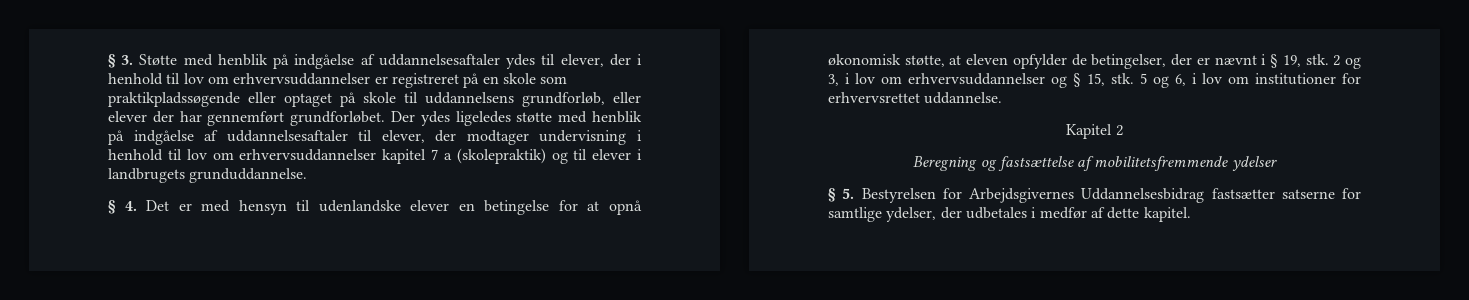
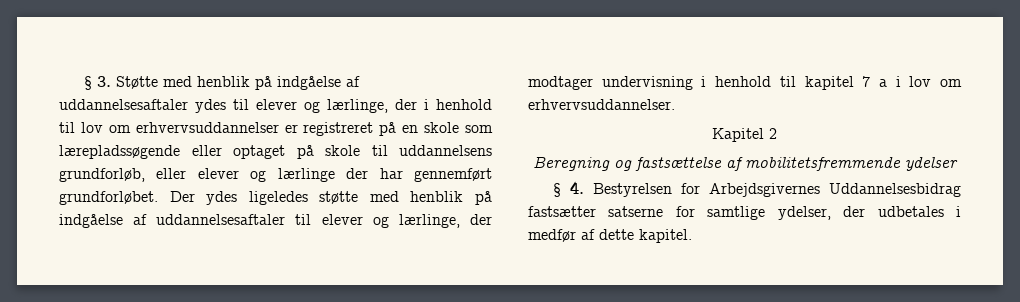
- § 3. Støtte med henblik på indgåelse af uddannelsesaftaler ydes til elever, der i henhold til lov om erhvervsuddannelser er registreret på en skole som praktikpladssøgende eller optaget på skole til uddannelsens grundforløb, eller elever der har gennemført grundforløbet.
+ § 3. Støtte med henblik på indgåelse af uddannelsesaftaler ydes til elever og lærlinge, der i henhold til lov om erhvervsuddannelser er registreret på en skole som lærepladssøgende eller optaget på skole til uddannelsens grundforløb, eller elever og lærlinge der har gennemført grundforløbet.
- Der ydes ligeledes støtte med henblik på indgåelse af uddannelsesaftaler til elever, der modtager undervisning i henhold til lov om erhvervsuddannelser kapitel 7 a (skolepraktik) og til elever i landbrugets grunduddannelse.
- § 4. Det er med hensyn til udenlandske elever en betingelse for at opnå økonomisk støtte, at eleven opfylder de betingelser, der er nævnt i § 19, stk. 2 og 3, i lov om erhvervsuddannelser og § 15, stk. 5 og 6, i lov om institutioner for erhvervsrettet uddannelse.
+ Der ydes ligeledes støtte med henblik på indgåelse af uddannelsesaftaler til elever og lærlinge, der modtager undervisning i henhold til kapitel 7 a i lov om erhvervsuddannelser.
- § 5. Bestyrelsen for Arbejdsgivernes Uddannelsesbidrag fastsætter satserne for samtlige ydelser, der udbetales i medfør af dette kapitel.
+ § 4. Bestyrelsen for Arbejdsgivernes Uddannelsesbidrag fastsætter satserne for samtlige ydelser, der udbetales i medfør af dette kapitel.

